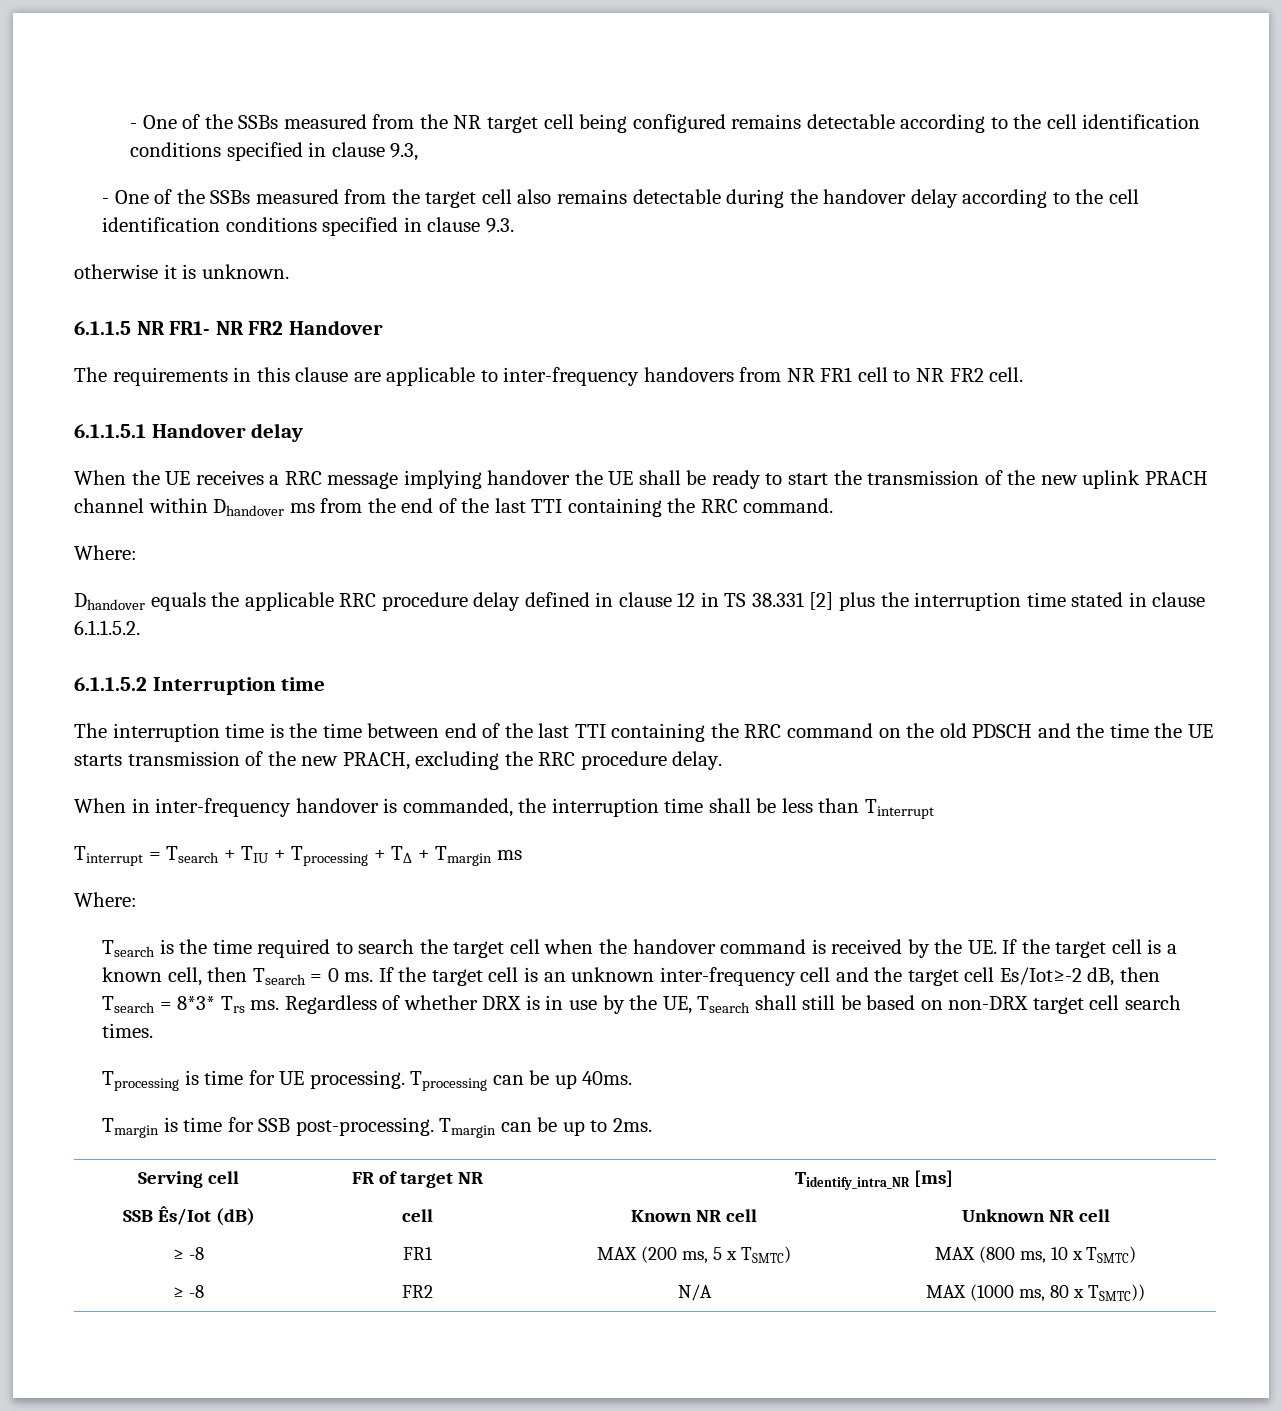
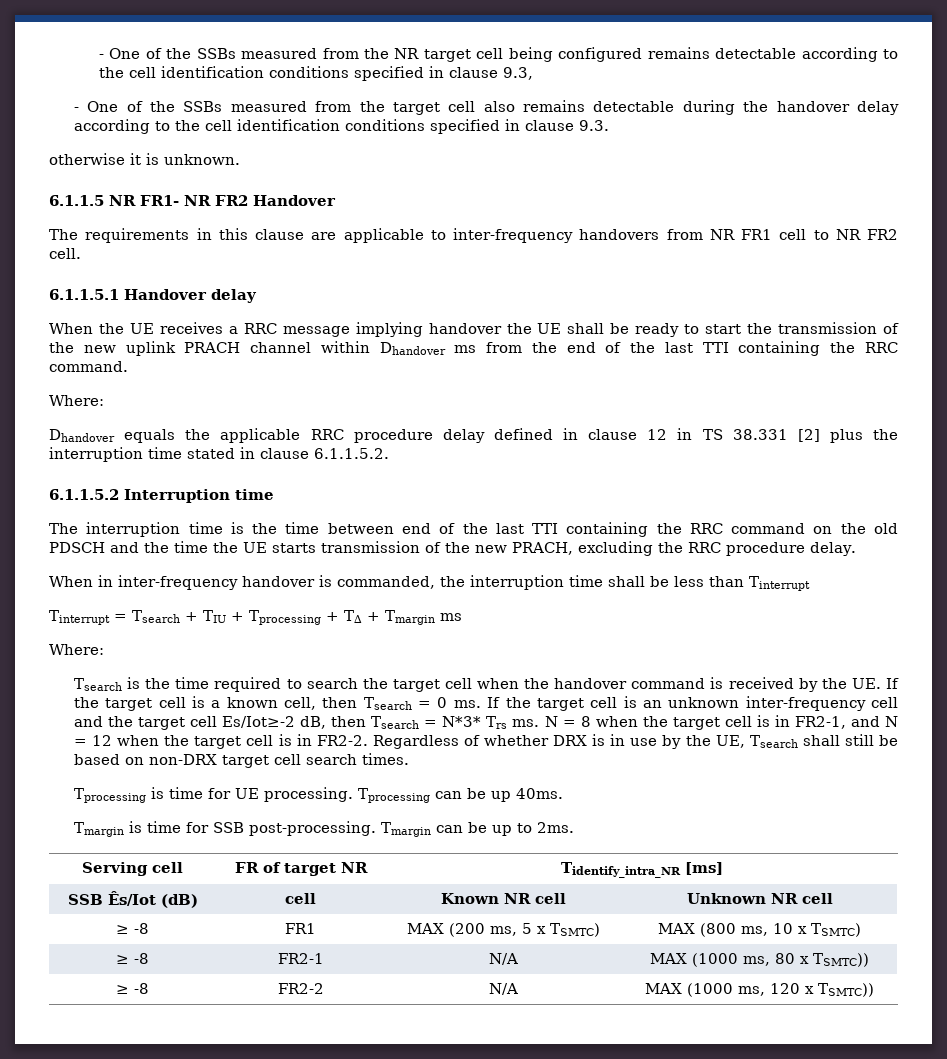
- If the target cell is an unknown inter-frequency cell and the target cell Es/Iot≥-2 dB, then Tsearch = 8*3* Trs ms.
+ If the target cell is an unknown inter-frequency cell and the target cell Es/Iot≥-2 dB, then Tsearch = N*3* Trs ms.
+ N = 8 when the target cell is in FR2-1, and N = 12 when the target cell is in FR2-2.
- ≥ -8 | FR2 | N/A | MAX (1000 ms, 80 x TSMTC))
+ ≥ -8 | FR2-1 | N/A | MAX (1000 ms, 80 x TSMTC))
+ ≥ -8 | FR2-2 | N/A | MAX (1000 ms, 120 x TSMTC))

